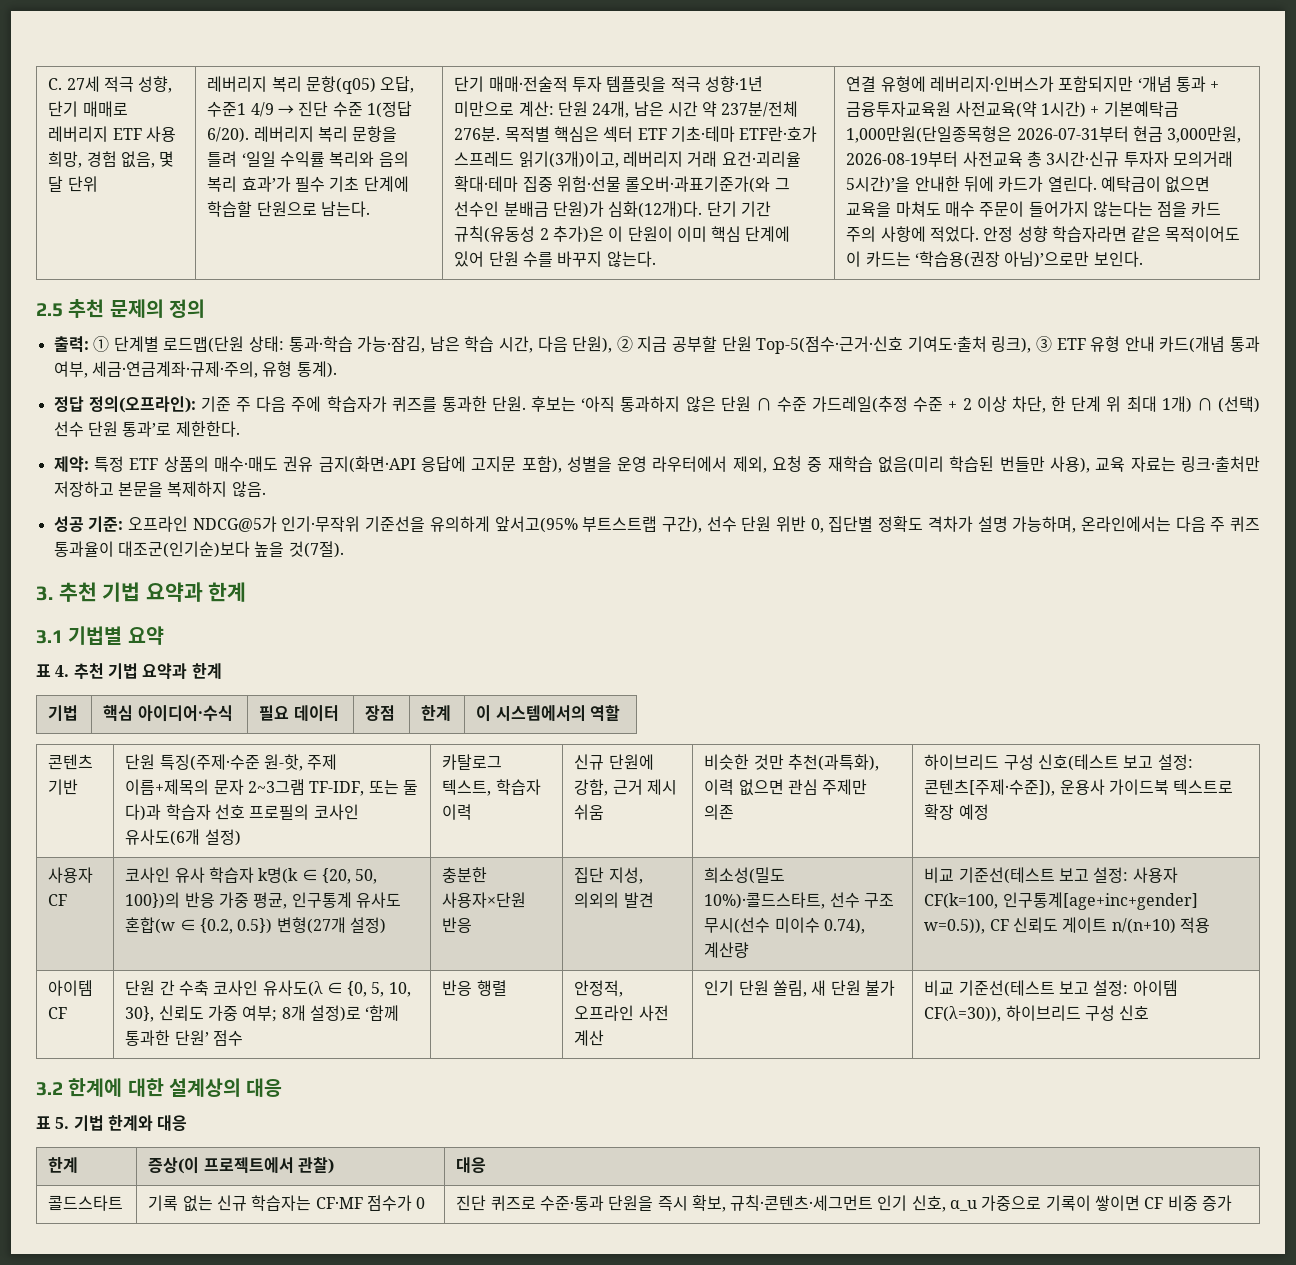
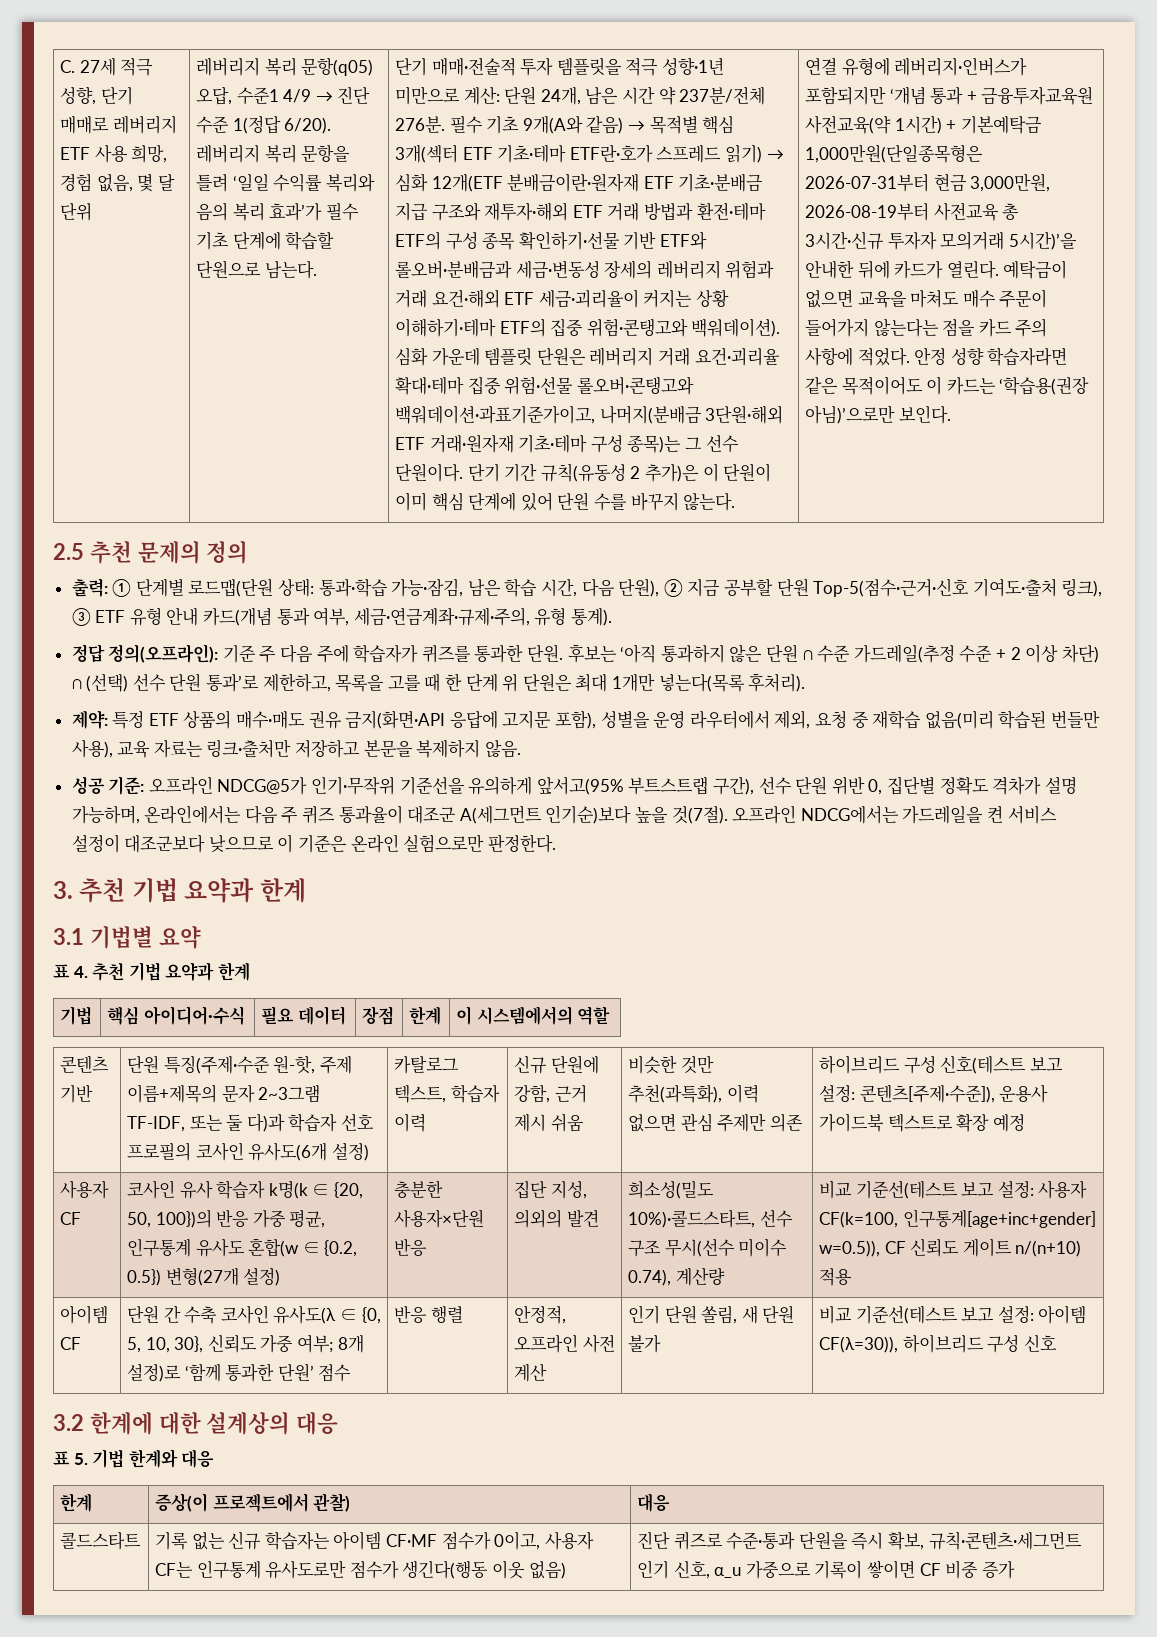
- 목적별 핵심은 섹터 ETF 기초·테마 ETF란·호가 스프레드 읽기(3개)이고, 레버리지 거래 요건·괴리율 확대·테마 집중 위험·선물 롤오버·과표기준가(와 그 선수인 분배금 단원)가 심화(12개)다.
+ 필수 기초 9개(A와 같음) → 목적별 핵심 3개(섹터 ETF 기초·테마 ETF란·호가 스프레드 읽기) → 심화 12개(ETF 분배금이란·원자재 ETF 기초·분배금 지급 구조와 재투자·해외 ETF 거래 방법과 환전·테마 ETF의 구성 종목 확인하기·선물 기반 ETF와 롤오버·분배금과 세금·변동성 장세의 레버리지 위험과 거래 요건·해외 ETF 세금·괴리율이 커지는 상황 이해하기·테마 ETF의 집중 위험·콘탱고와 백워데이션). 심화 가운데 템플릿 단원은 레버리지 거래 요건·괴리율 확대·테마 집중 위험·선물 롤오버·콘탱고와 백워데이션·과표기준가이고, 나머지(분배금 3단원·해외 ETF 거래·원자재 기초·테마 구성 종목)는 그 선수 단원이다.
- 후보는 ‘아직 통과하지 않은 단원 ∩ 수준 가드레일(추정 수준 + 2 이상 차단, 한 단계 위 최대 1개) ∩ (선택) 선수 단원 통과’로 제한한다.
+ 후보는 ‘아직 통과하지 않은 단원 ∩ 수준 가드레일(추정 수준 + 2 이상 차단) ∩ (선택) 선수 단원 통과’로 제한하고, 목록을 고를 때 한 단계 위 단원은 최대 1개만 넣는다(목록 후처리).
- 성공 기준: 오프라인 NDCG@5가 인기·무작위 기준선을 유의하게 앞서고(95% 부트스트랩 구간), 선수 단원 위반 0, 집단별 정확도 격차가 설명 가능하며, 온라인에서는 다음 주 퀴즈 통과율이 대조군(인기순)보다 높을 것(7절).
+ 성공 기준: 오프라인 NDCG@5가 인기·무작위 기준선을 유의하게 앞서고(95% 부트스트랩 구간), 선수 단원 위반 0, 집단별 정확도 격차가 설명 가능하며, 온라인에서는 다음 주 퀴즈 통과율이 대조군 A(세그먼트 인기순)보다 높을 것(7절). 오프라인 NDCG에서는 가드레일을 켠 서비스 설정이 대조군보다 낮으므로 이 기준은 온라인 실험으로만 판정한다.
- 콜드스타트 | 기록 없는 신규 학습자는 CF·MF 점수가 0 | 진단 퀴즈로 수준·통과 단원을 즉시 확보, 규칙·콘텐츠·세그먼트 인기 신호, α_u 가중으로 기록이 쌓이면 CF 비중 증가
+ 콜드스타트 | 기록 없는 신규 학습자는 아이템 CF·MF 점수가 0이고, 사용자 CF는 인구통계 유사도로만 점수가 생긴다(행동 이웃 없음) | 진단 퀴즈로 수준·통과 단원을 즉시 확보, 규칙·콘텐츠·세그먼트 인기 신호, α_u 가중으로 기록이 쌓이면 CF 비중 증가

